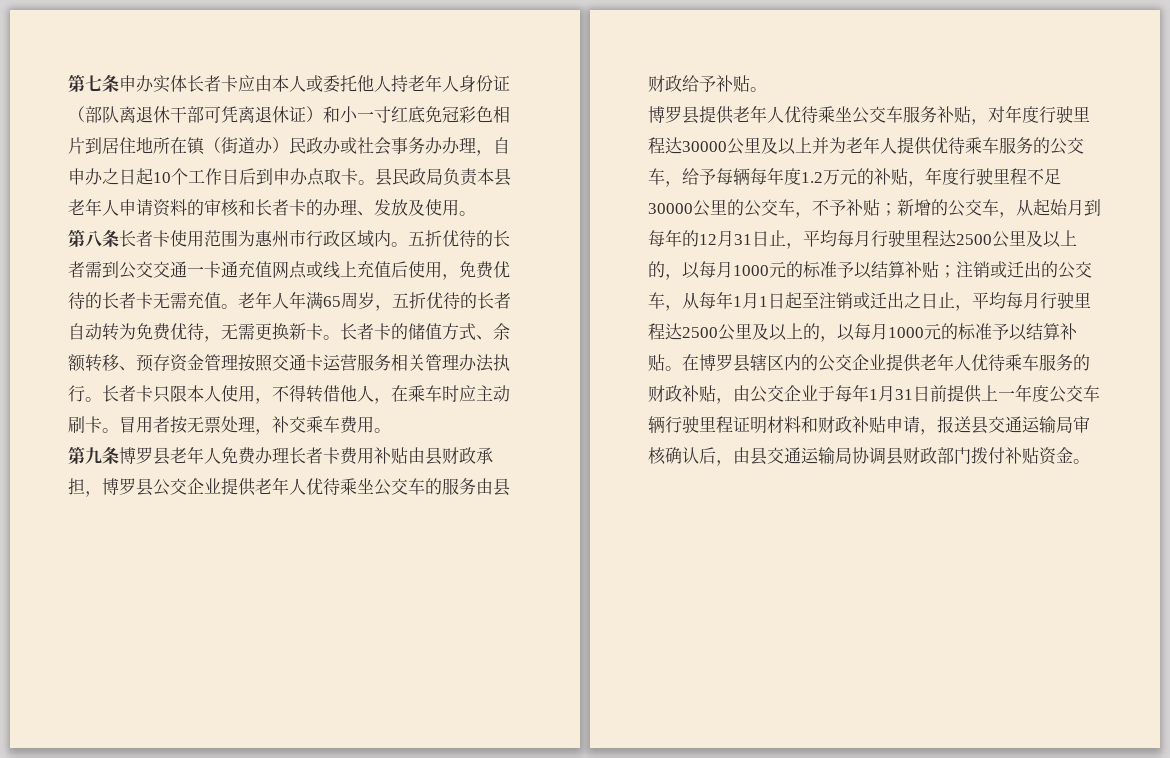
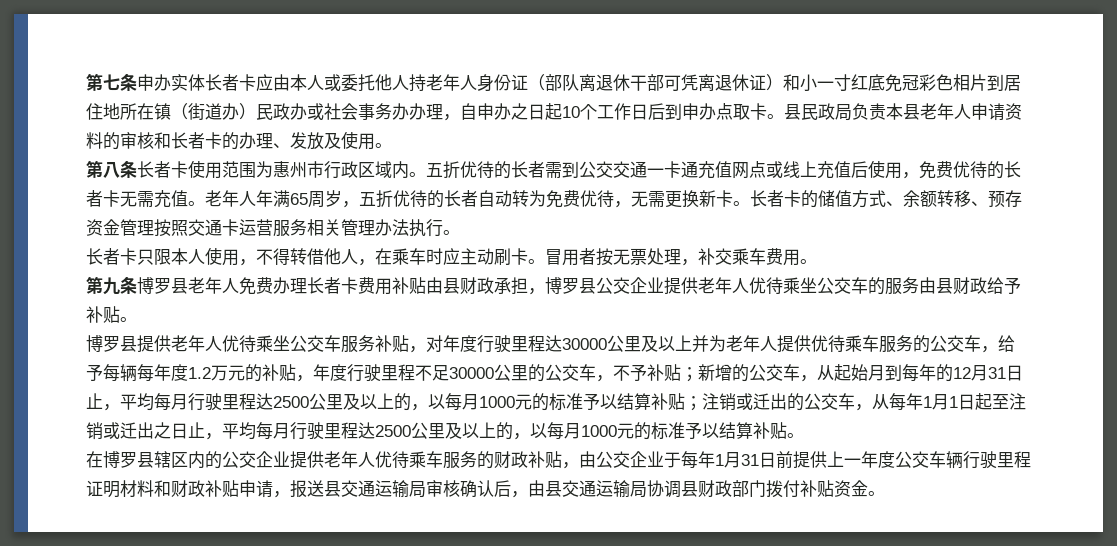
- 长者卡的储值方式、余额转移、预存资金管理按照交通卡运营服务相关管理办法执行。长者卡只限本人使用，不得转借他人，在乘车时应主动刷卡。
+ 长者卡的储值方式、余额转移、预存资金管理按照交通卡运营服务相关管理办法执行。
+ 长者卡只限本人使用，不得转借他人，在乘车时应主动刷卡。
- 注销或迁出的公交车，从每年1月1日起至注销或迁出之日止，平均每月行驶里程达2500公里及以上的，以每月1000元的标准予以结算补贴。在博罗县辖区内的公交企业提供老年人优待乘车服务的财政补贴，由公交企业于每年1月31日前提供上一年度公交车辆行驶里程证明材料和财政补贴申请，报送县交通运输局审核确认后，由县交通运输局协调县财政部门拨付补贴资金。
+ 注销或迁出的公交车，从每年1月1日起至注销或迁出之日止，平均每月行驶里程达2500公里及以上的，以每月1000元的标准予以结算补贴。
+ 在博罗县辖区内的公交企业提供老年人优待乘车服务的财政补贴，由公交企业于每年1月31日前提供上一年度公交车辆行驶里程证明材料和财政补贴申请，报送县交通运输局审核确认后，由县交通运输局协调县财政部门拨付补贴资金。

